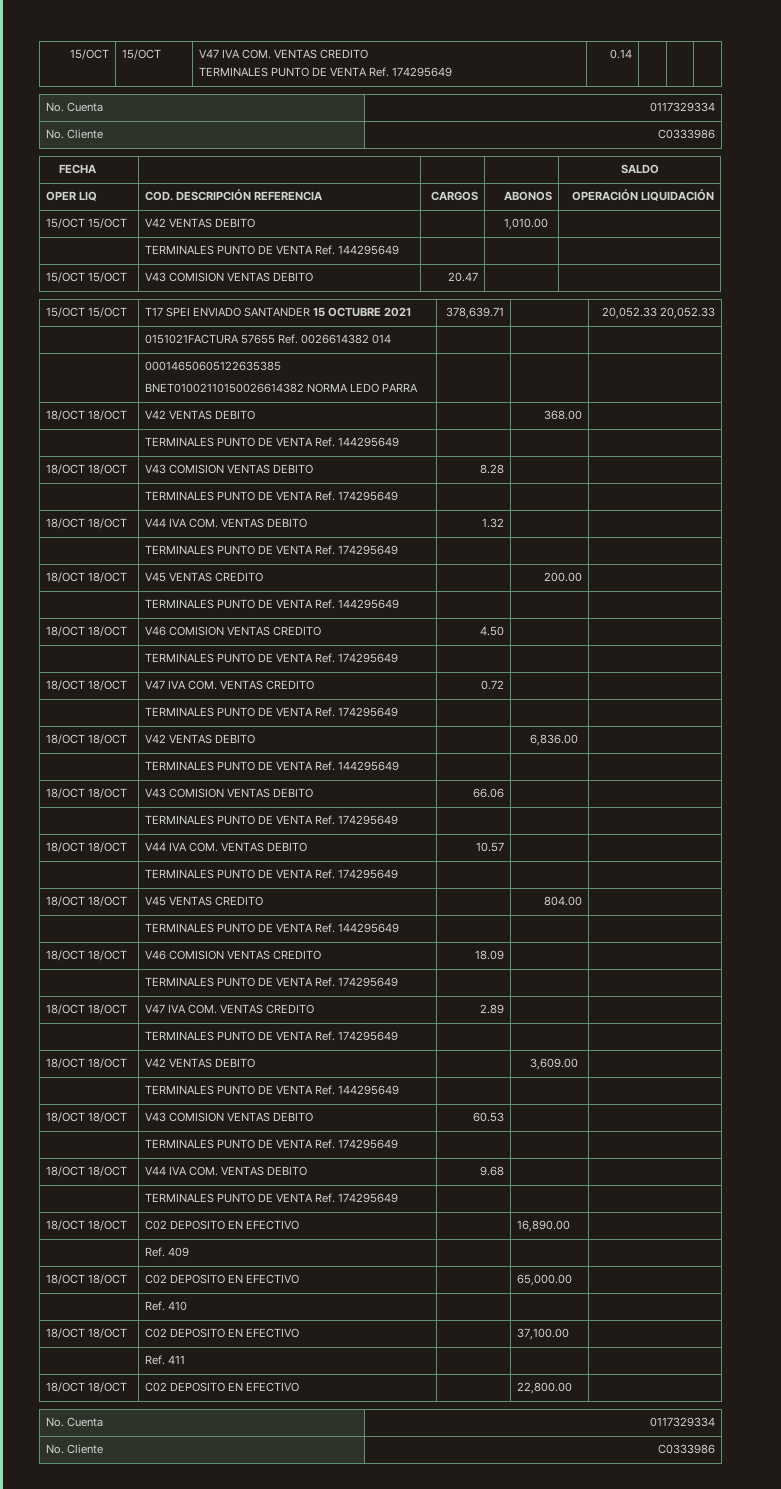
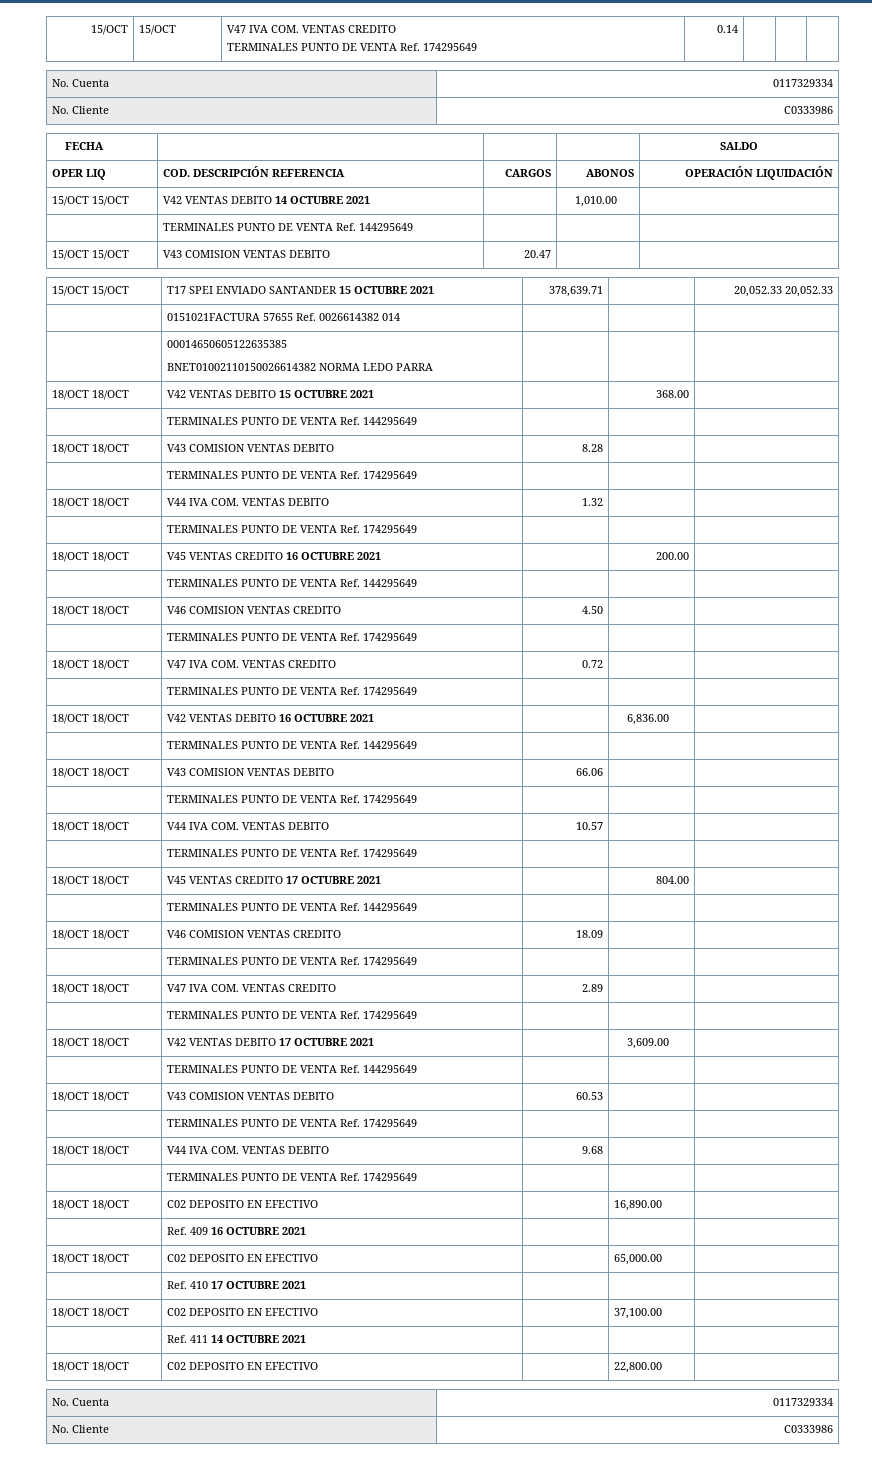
- 15/OCT 15/OCT | V42 VENTAS DEBITO | | 1,010.00 |
+ 15/OCT 15/OCT | V42 VENTAS DEBITO 14 OCTUBRE 2021 | | 1,010.00 |
- 18/OCT 18/OCT | V42 VENTAS DEBITO | | 368.00 |
+ 18/OCT 18/OCT | V42 VENTAS DEBITO 15 OCTUBRE 2021 | | 368.00 |
- 18/OCT 18/OCT | V45 VENTAS CREDITO | | 200.00 |
+ 18/OCT 18/OCT | V45 VENTAS CREDITO 16 OCTUBRE 2021 | | 200.00 |
- 18/OCT 18/OCT | V42 VENTAS DEBITO | | 6,836.00 |
+ 18/OCT 18/OCT | V42 VENTAS DEBITO 16 OCTUBRE 2021 | | 6,836.00 |
- 18/OCT 18/OCT | V45 VENTAS CREDITO | | 804.00 |
+ 18/OCT 18/OCT | V45 VENTAS CREDITO 17 OCTUBRE 2021 | | 804.00 |
- 18/OCT 18/OCT | V42 VENTAS DEBITO | | 3,609.00 |
+ 18/OCT 18/OCT | V42 VENTAS DEBITO 17 OCTUBRE 2021 | | 3,609.00 |
- | Ref. 409 | | |
+ | Ref. 409 16 OCTUBRE 2021 | | |
- | Ref. 410 | | |
+ | Ref. 410 17 OCTUBRE 2021 | | |
- | Ref. 411 | | |
+ | Ref. 411 14 OCTUBRE 2021 | | |

